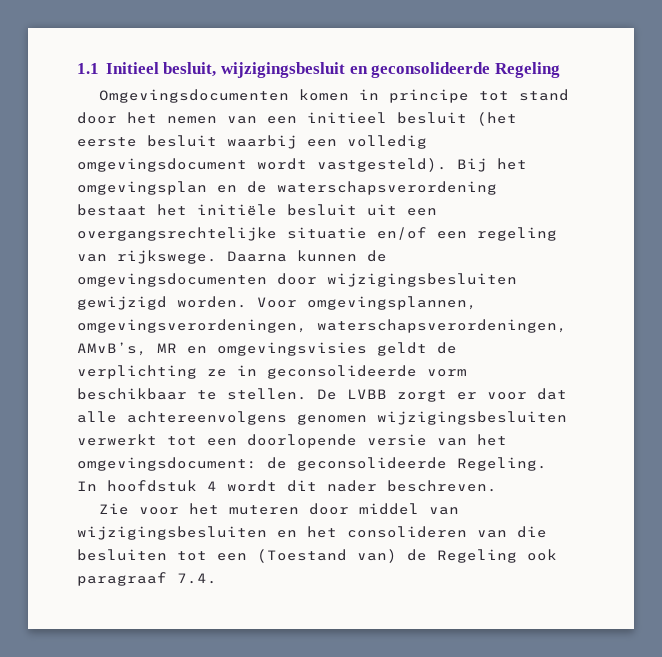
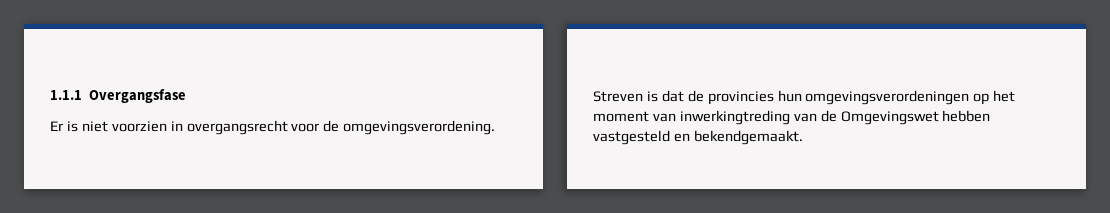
- 1.1 Initieel besluit, wijzigingsbesluit en geconsolideerde Regeling
- Omgevingsdocumenten komen in principe tot stand door het nemen van een initieel besluit (het eerste besluit waarbij een volledig omgevingsdocument wordt vastgesteld). Bij het omgevingsplan en de waterschapsverordening bestaat het initiële besluit uit een overgangsrechtelijke situatie en/of een regeling van rijkswege. Daarna kunnen de omgevingsdocumenten door wijzigingsbesluiten gewijzigd worden. Voor omgevingsplannen, omgevingsverordeningen, waterschapsverordeningen, AMvB’s, MR en omgevingsvisies geldt de verplichting ze in geconsolideerde vorm beschikbaar te stellen. De LVBB zorgt er voor dat alle achtereenvolgens genomen wijzigingsbesluiten verwerkt tot een doorlopende versie van het omgevingsdocument: de geconsolideerde Regeling. In hoofdstuk 4 wordt dit nader beschreven.
- Zie voor het muteren door middel van wijzigingsbesluiten en het consolideren van die besluiten tot een (Toestand van) de Regeling ook paragraaf 7.4.
+ 1.1.1 Overgangsfase
+ Er is niet voorzien in overgangsrecht voor de omgevingsverordening. Streven is dat de provincies hun omgevingsverordeningen op het moment van inwerkingtreding van de Omgevingswet hebben vastgesteld en bekendgemaakt.

